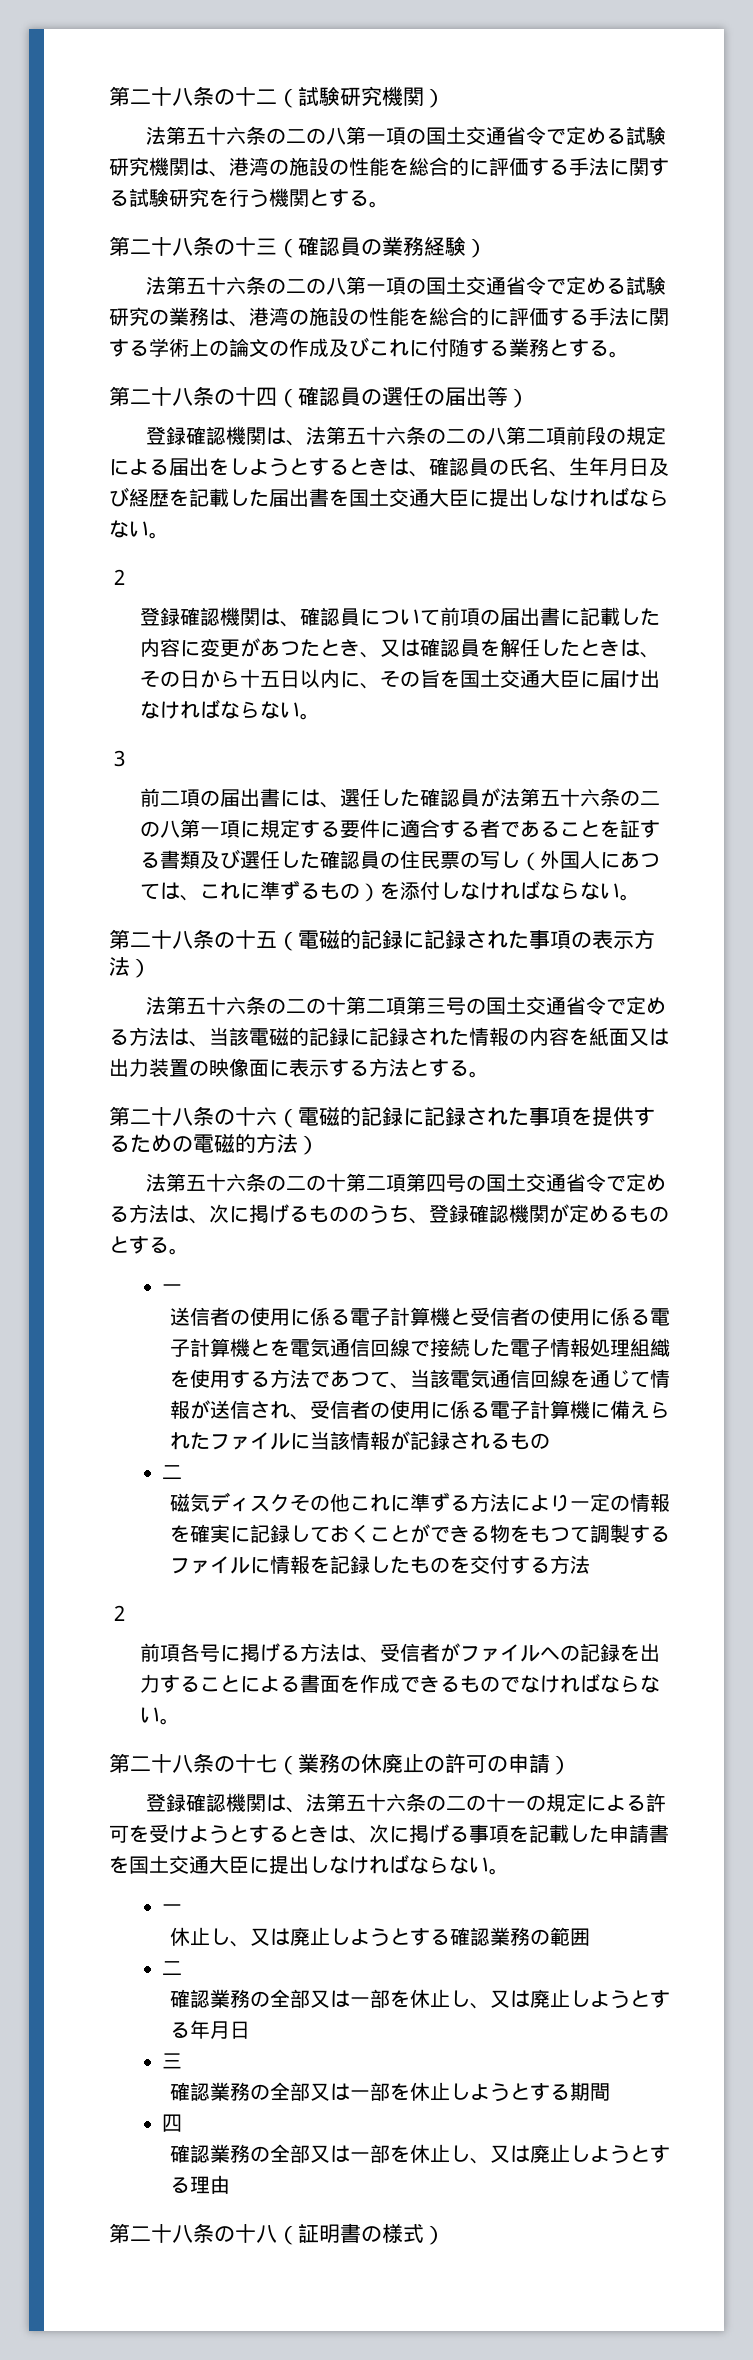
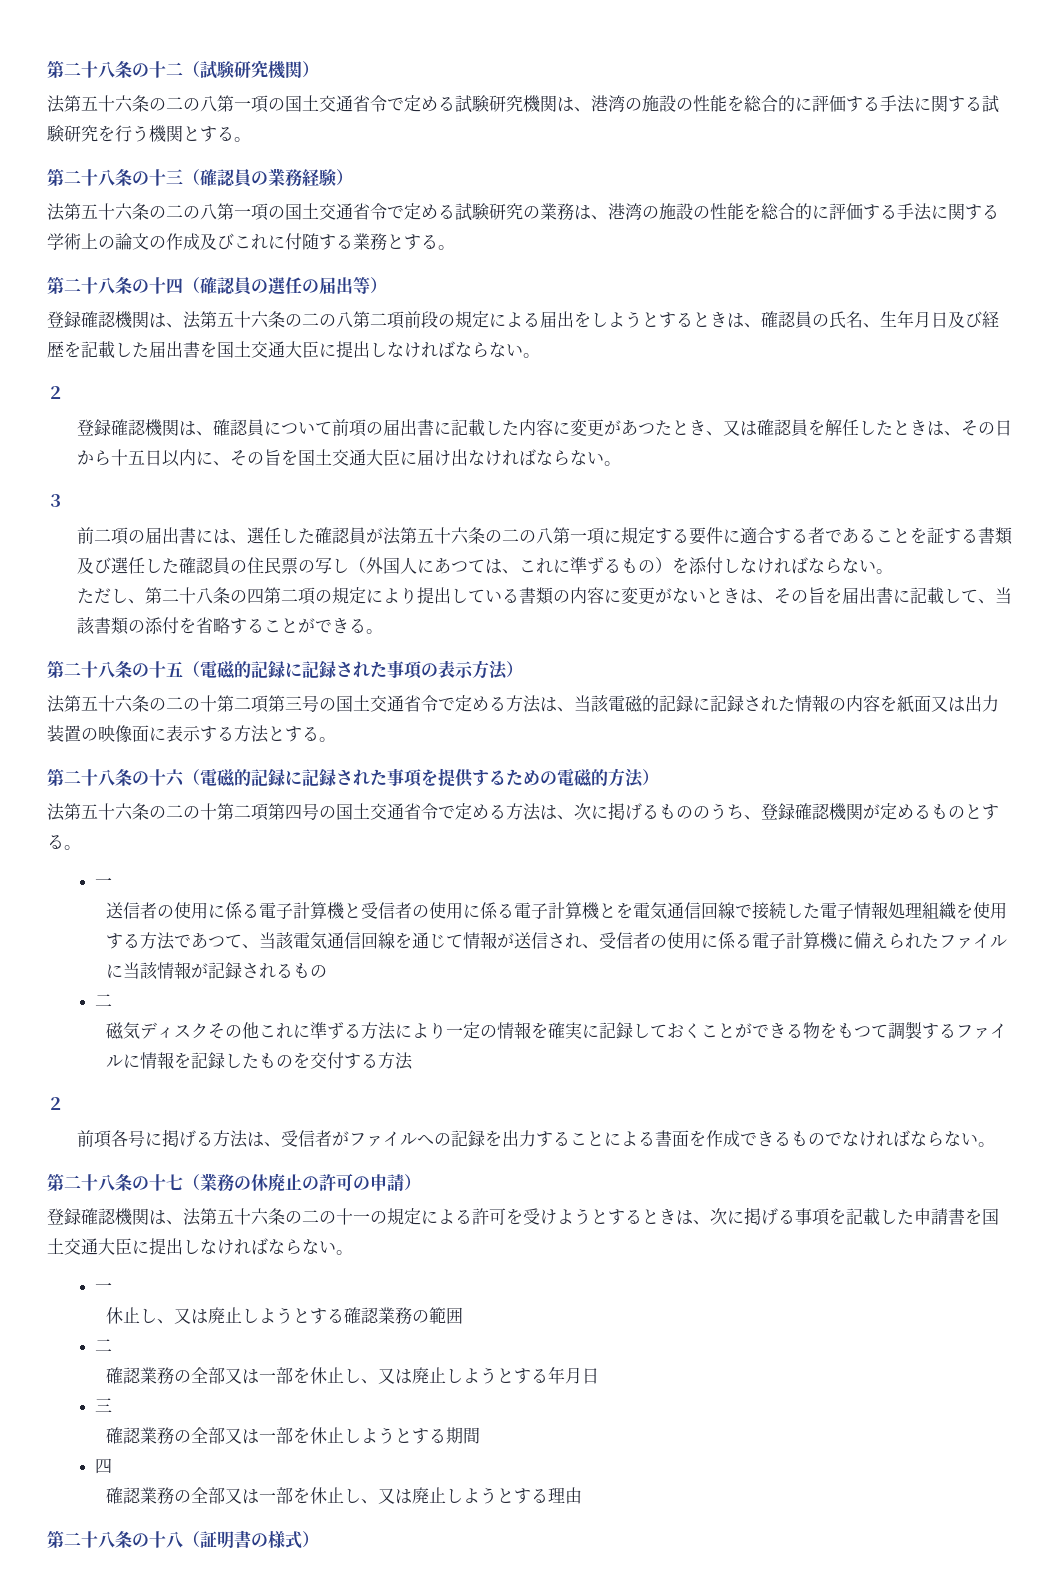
+ ただし、第二十八条の四第二項の規定により提出している書類の内容に変更がないときは、その旨を届出書に記載して、当該書類の添付を省略することができる。

